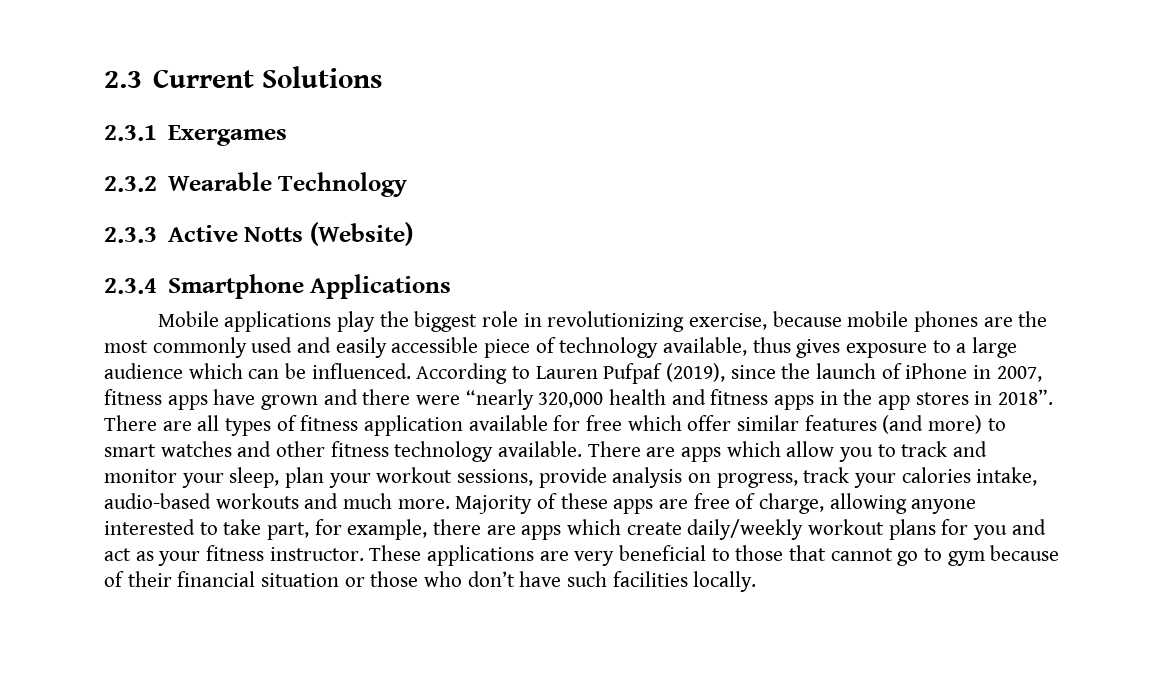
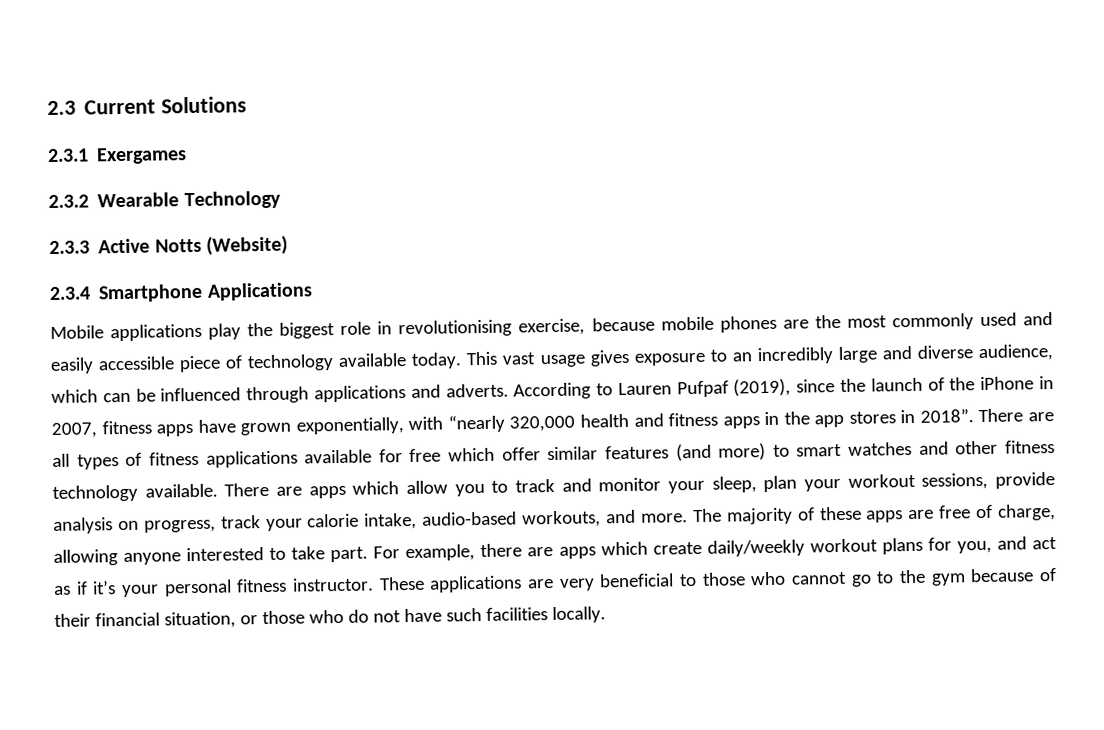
- Mobile applications play the biggest role in revolutionizing exercise, because mobile phones are the most commonly used and easily accessible piece of technology available, thus gives exposure to a large audience which can be influenced.
+ Mobile applications play the biggest role in revolutionising exercise, because mobile phones are the most commonly used and easily accessible piece of technology available today. This vast usage gives exposure to an incredibly large and diverse audience, which can be influenced through applications and adverts.
- According to Lauren Pufpaf (2019), since the launch of iPhone in 2007, fitness apps have grown and there were “nearly 320,000 health and fitness apps in the app stores in 2018”.
+ According to Lauren Pufpaf (2019), since the launch of the iPhone in 2007, fitness apps have grown exponentially, with “nearly 320,000 health and fitness apps in the app stores in 2018”.
- There are all types of fitness application available for free which offer similar features (and more) to smart watches and other fitness technology available.
+ There are all types of fitness applications available for free which offer similar features (and more) to smart watches and other fitness technology available.
- There are apps which allow you to track and monitor your sleep, plan your workout sessions, provide analysis on progress, track your calories intake, audio-based workouts and much more. Majority of these apps are free of charge, allowing anyone interested to take part, for example, there are apps which create daily/weekly workout plans for you and act as your fitness instructor.
+ There are apps which allow you to track and monitor your sleep, plan your workout sessions, provide analysis on progress, track your calorie intake, audio-based workouts, and more. The majority of these apps are free of charge, allowing anyone interested to take part. For example, there are apps which create daily/weekly workout plans for you, and act as if it’s your personal fitness instructor.
- These applications are very beneficial to those that cannot go to gym because of their financial situation or those who don’t have such facilities locally.
+ These applications are very beneficial to those who cannot go to the gym because of their financial situation, or those who do not have such facilities locally.

